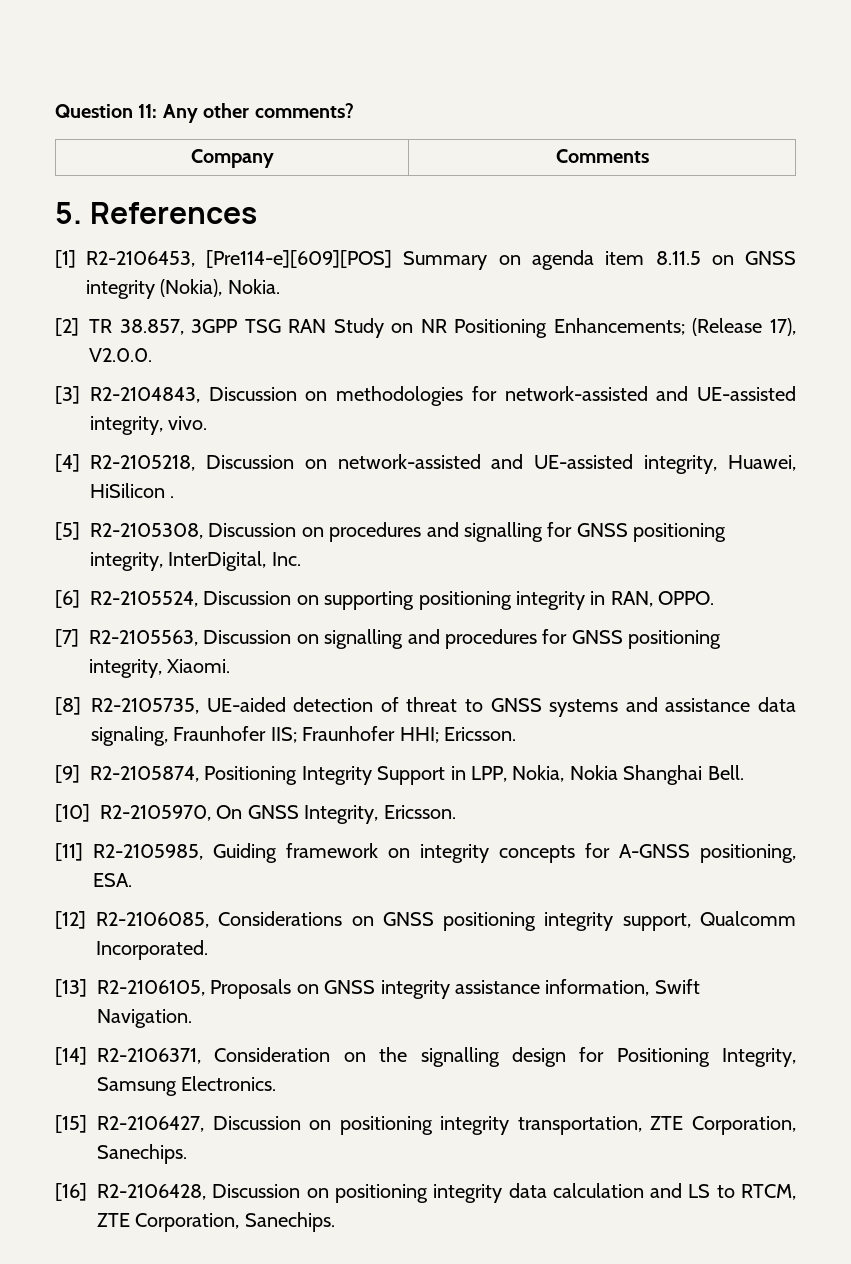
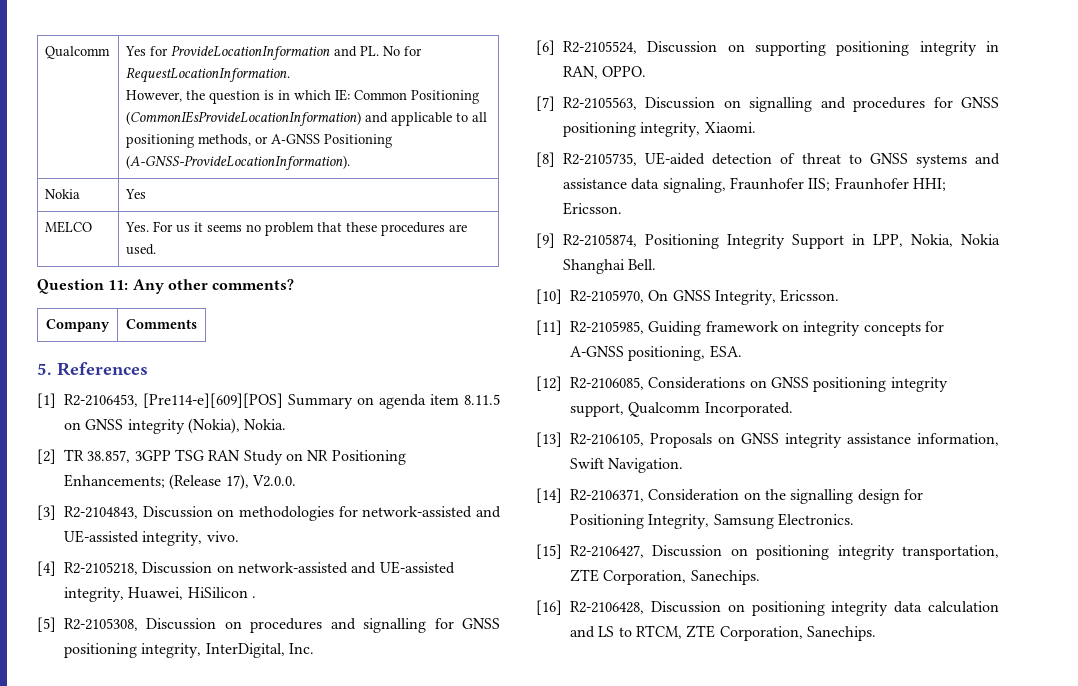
+ Qualcomm | Yes for ProvideLocationInformation and PL. No for RequestLocationInformation.
+ However, the question is in which IE: Common Positioning (CommonIEsProvideLocationInformation) and applicable to all positioning methods, or A-GNSS Positioning (A-GNSS-ProvideLocationInformation).
+ Nokia | Yes
+ MELCO | Yes. For us it seems no problem that these procedures are used.

